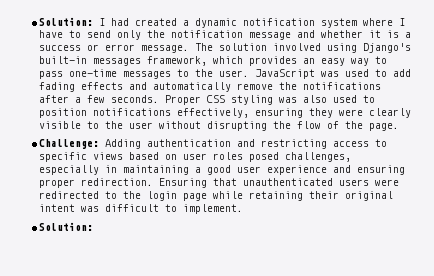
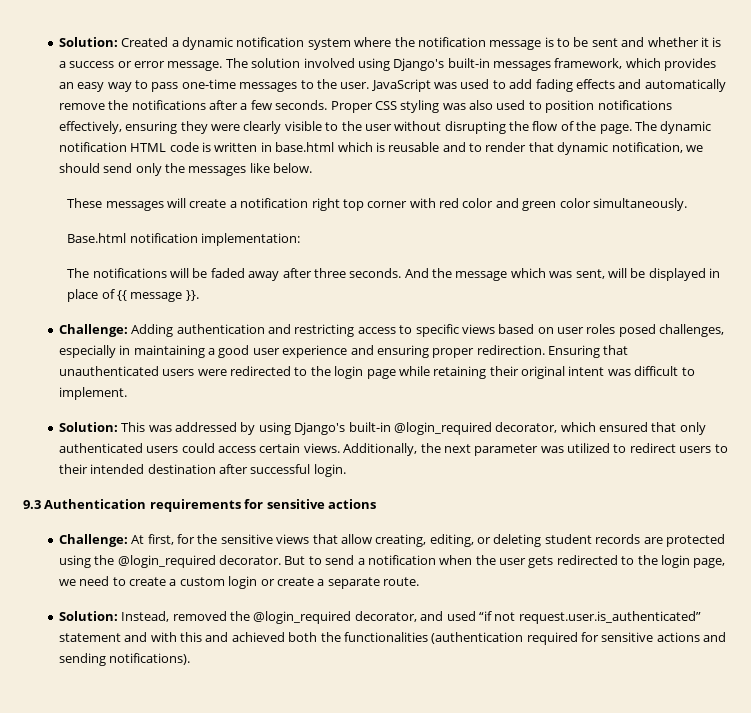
- Solution: I had created a dynamic notification system where I have to send only the notification message and whether it is a success or error message.
+ Solution: Created a dynamic notification system where the notification message is to be sent and whether it is a success or error message.
+ The dynamic notification HTML code is written in base.html which is reusable and to render that dynamic notification, we should send only the messages like below.
+ These messages will create a notification right top corner with red color and green color simultaneously.
+ Base.html notification implementation:
+ The notifications will be faded away after three seconds. And the message which was sent, will be displayed in place of {{ message }}.
  Ensuring that unauthenticated users were redirected to the login page while retaining their original intent was difficult to implement.
- Solution:
+ Solution: This was addressed by using Django's built-in @login_required decorator, which ensured that only authenticated users could access certain views. Additionally, the next parameter was utilized to redirect users to their intended destination after successful login.
+ 9.3 Authentication requirements for sensitive actions
+ Challenge: At first, for the sensitive views that allow creating, editing, or deleting student records are protected using the @login_required decorator. But to send a notification when the user gets redirected to the login page, we need to create a custom login or create a separate route.
+ Solution: Instead, removed the @login_required decorator, and used “if not request.user.is_authenticated” statement and with this and achieved both the functionalities (authentication required for sensitive actions and sending notifications).

